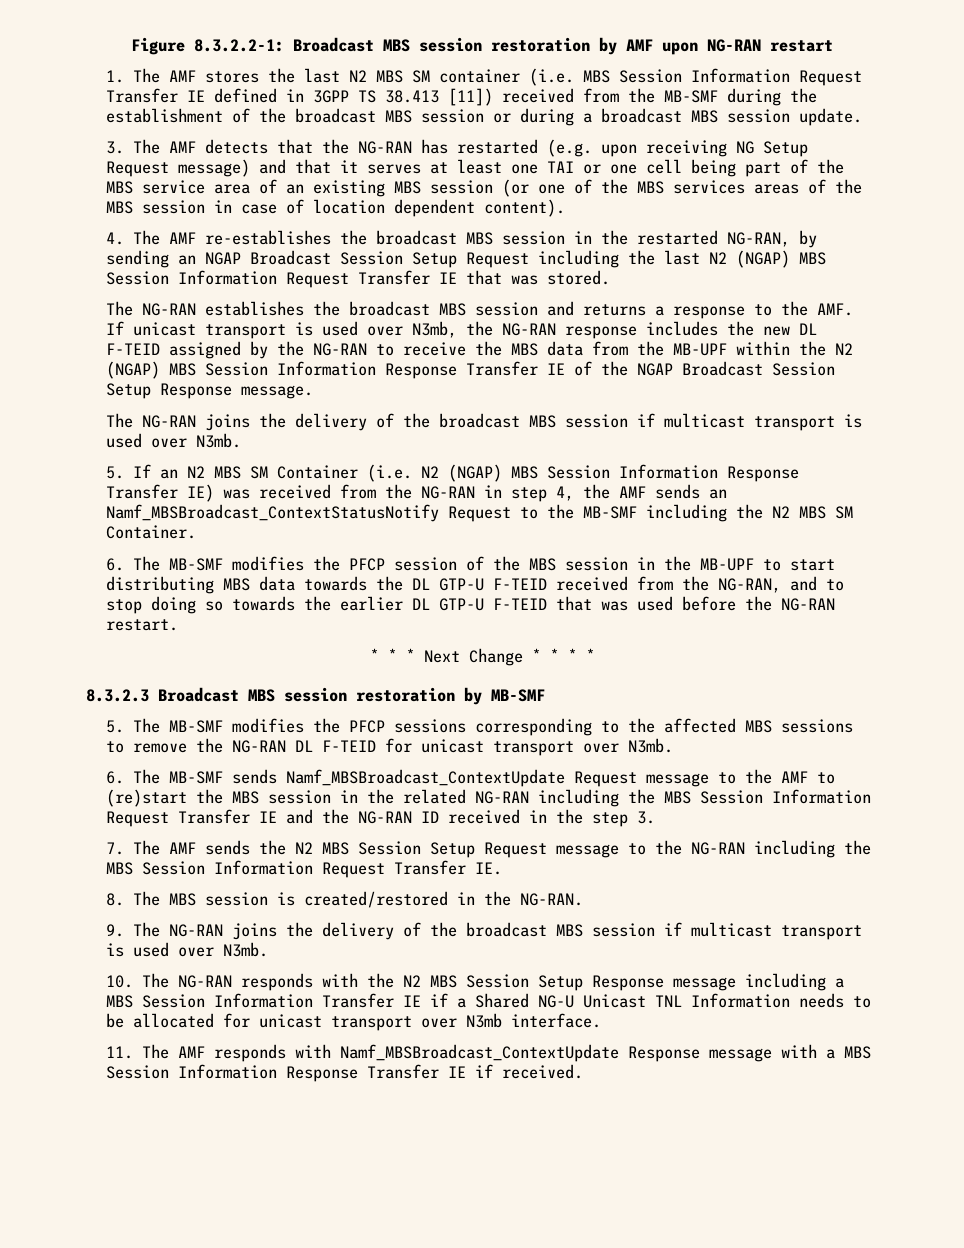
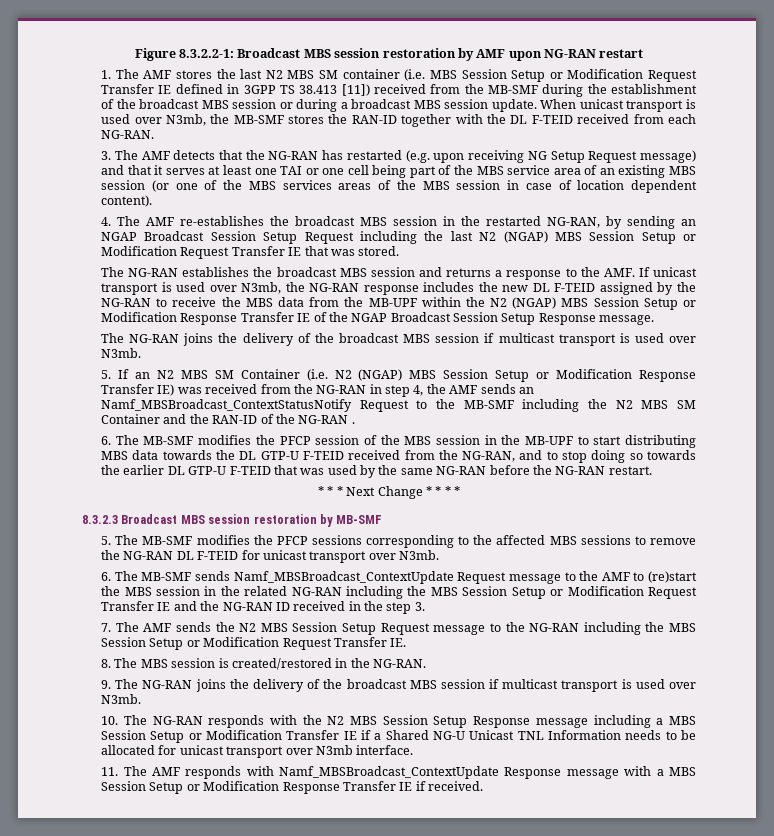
- 1. The AMF stores the last N2 MBS SM container (i.e. MBS Session Information Request Transfer IE defined in 3GPP TS 38.413 [11]) received from the MB-SMF during the establishment of the broadcast MBS session or during a broadcast MBS session update.
+ 1. The AMF stores the last N2 MBS SM container (i.e. MBS Session Setup or Modification Request Transfer IE defined in 3GPP TS 38.413 [11]) received from the MB-SMF during the establishment of the broadcast MBS session or during a broadcast MBS session update. When unicast transport is used over N3mb, the MB-SMF stores the RAN-ID together with the DL F-TEID received from each NG-RAN.
- 4. The AMF re-establishes the broadcast MBS session in the restarted NG-RAN, by sending an NGAP Broadcast Session Setup Request including the last N2 (NGAP) MBS Session Information Request Transfer IE that was stored.
+ 4. The AMF re-establishes the broadcast MBS session in the restarted NG-RAN, by sending an NGAP Broadcast Session Setup Request including the last N2 (NGAP) MBS Session Setup or Modification Request Transfer IE that was stored.
- The NG-RAN establishes the broadcast MBS session and returns a response to the AMF. If unicast transport is used over N3mb, the NG-RAN response includes the new DL F-TEID assigned by the NG-RAN to receive the MBS data from the MB-UPF within the N2 (NGAP) MBS Session Information Response Transfer IE of the NGAP Broadcast Session Setup Response message.
+ The NG-RAN establishes the broadcast MBS session and returns a response to the AMF. If unicast transport is used over N3mb, the NG-RAN response includes the new DL F-TEID assigned by the NG-RAN to receive the MBS data from the MB-UPF within the N2 (NGAP) MBS Session Setup or Modification Response Transfer IE of the NGAP Broadcast Session Setup Response message.
- 5. If an N2 MBS SM Container (i.e. N2 (NGAP) MBS Session Information Response Transfer IE) was received from the NG-RAN in step 4, the AMF sends an Namf_MBSBroadcast_ContextStatusNotify Request to the MB-SMF including the N2 MBS SM Container.
+ 5. If an N2 MBS SM Container (i.e. N2 (NGAP) MBS Session Setup or Modification Response Transfer IE) was received from the NG-RAN in step 4, the AMF sends an Namf_MBSBroadcast_ContextStatusNotify Request to the MB-SMF including the N2 MBS SM Container and the RAN-ID of the NG-RAN .
- 6. The MB-SMF modifies the PFCP session of the MBS session in the MB-UPF to start distributing MBS data towards the DL GTP-U F-TEID received from the NG-RAN, and to stop doing so towards the earlier DL GTP-U F-TEID that was used before the NG-RAN restart.
+ 6. The MB-SMF modifies the PFCP session of the MBS session in the MB-UPF to start distributing MBS data towards the DL GTP-U F-TEID received from the NG-RAN, and to stop doing so towards the earlier DL GTP-U F-TEID that was used by the same NG-RAN before the NG-RAN restart.
- 6. The MB-SMF sends Namf_MBSBroadcast_ContextUpdate Request message to the AMF to (re)start the MBS session in the related NG-RAN including the MBS Session Information Request Transfer IE and the NG-RAN ID received in the step 3.
+ 6. The MB-SMF sends Namf_MBSBroadcast_ContextUpdate Request message to the AMF to (re)start the MBS session in the related NG-RAN including the MBS Session Setup or Modification Request Transfer IE and the NG-RAN ID received in the step 3.
- 7. The AMF sends the N2 MBS Session Setup Request message to the NG-RAN including the MBS Session Information Request Transfer IE.
+ 7. The AMF sends the N2 MBS Session Setup Request message to the NG-RAN including the MBS Session Setup or Modification Request Transfer IE.
- 10. The NG-RAN responds with the N2 MBS Session Setup Response message including a MBS Session Information Transfer IE if a Shared NG-U Unicast TNL Information needs to be allocated for unicast transport over N3mb interface.
+ 10. The NG-RAN responds with the N2 MBS Session Setup Response message including a MBS Session Setup or Modification Transfer IE if a Shared NG-U Unicast TNL Information needs to be allocated for unicast transport over N3mb interface.
- 11. The AMF responds with Namf_MBSBroadcast_ContextUpdate Response message with a MBS Session Information Response Transfer IE if received.
+ 11. The AMF responds with Namf_MBSBroadcast_ContextUpdate Response message with a MBS Session Setup or Modification Response Transfer IE if received.

